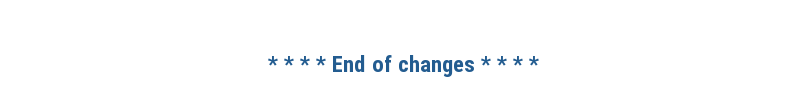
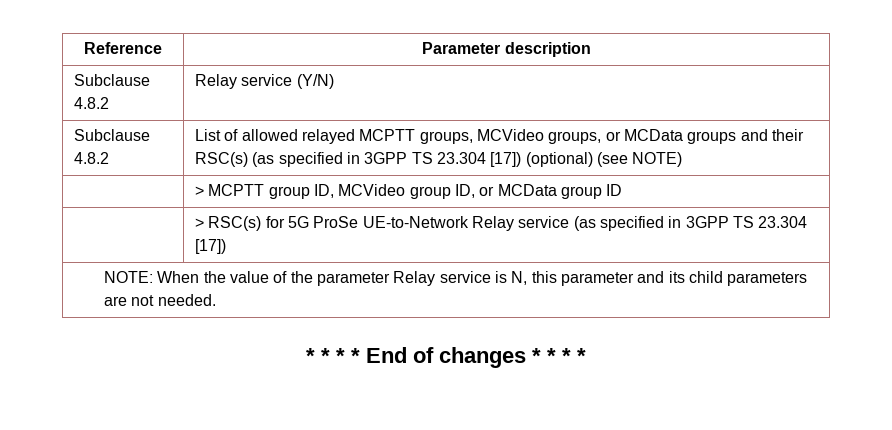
+ Reference | Parameter description
+ Subclause 4.8.2 | Relay service (Y/N)
+ Subclause 4.8.2 | List of allowed relayed MCPTT groups, MCVideo groups, or MCData groups and their RSC(s) (as specified in 3GPP TS 23.304 [17]) (optional) (see NOTE)
+ | > MCPTT group ID, MCVideo group ID, or MCData group ID
+ | > RSC(s) for 5G ProSe UE-to-Network Relay service (as specified in 3GPP TS 23.304 [17])
+ NOTE: When the value of the parameter Relay service is N, this parameter and its child parameters are not needed.

